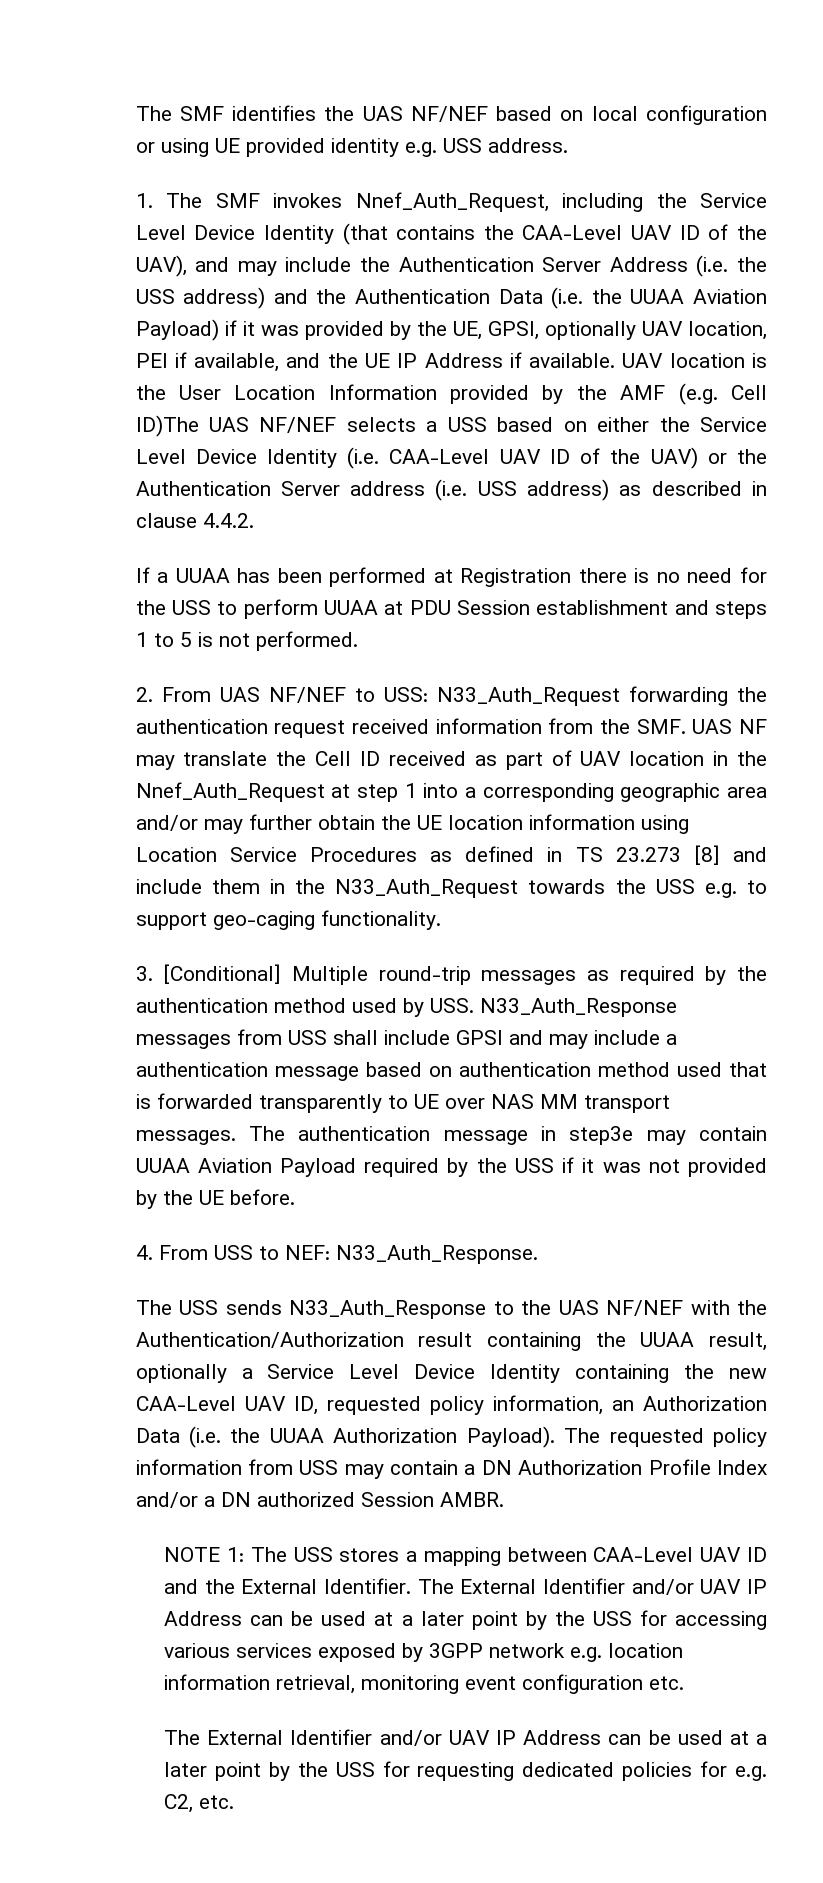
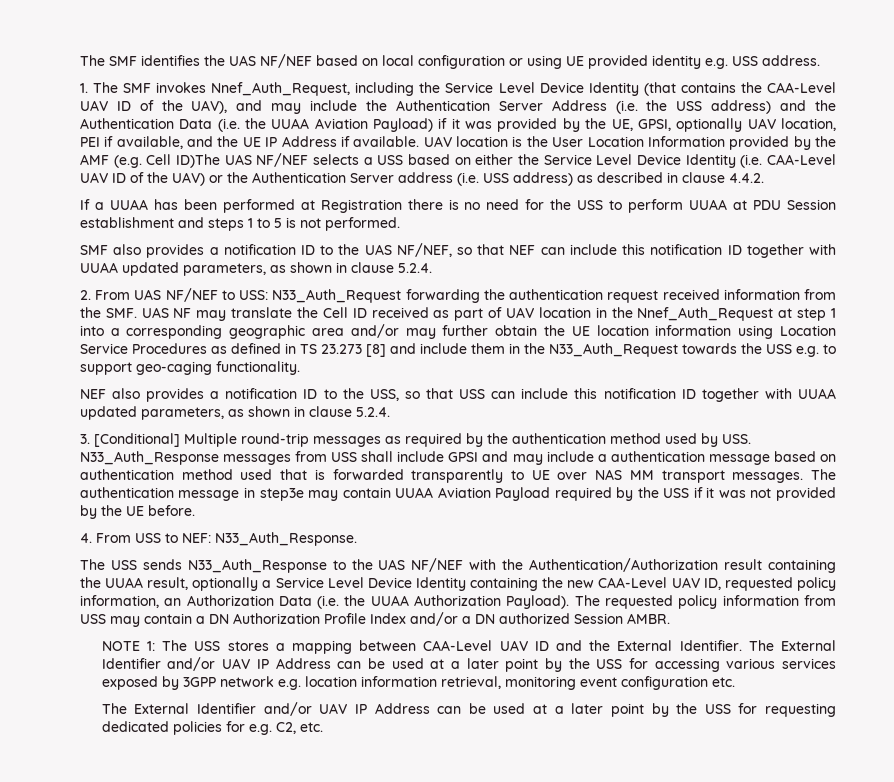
+ SMF also provides a notification ID to the UAS NF/NEF, so that NEF can include this notification ID together with UUAA updated parameters, as shown in clause 5.2.4.
+ NEF also provides a notification ID to the USS, so that USS can include this notification ID together with UUAA updated parameters, as shown in clause 5.2.4.

